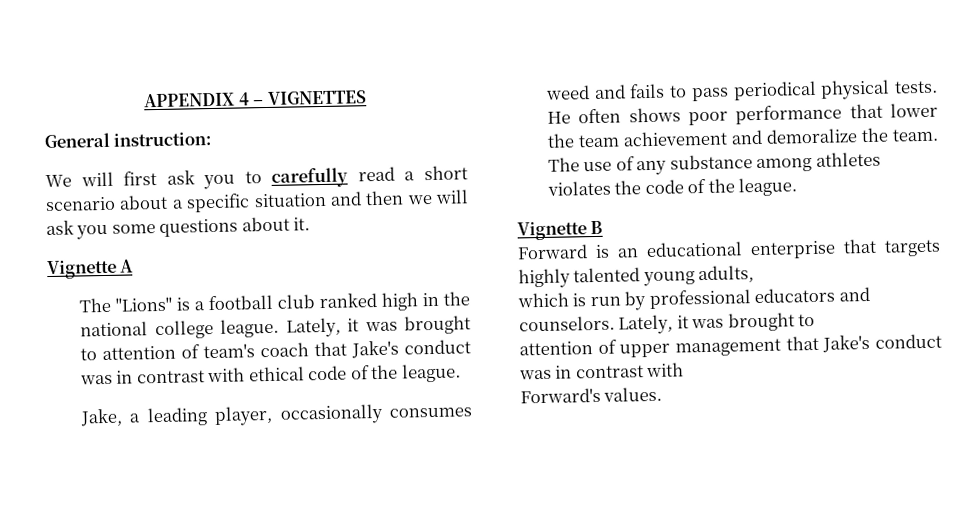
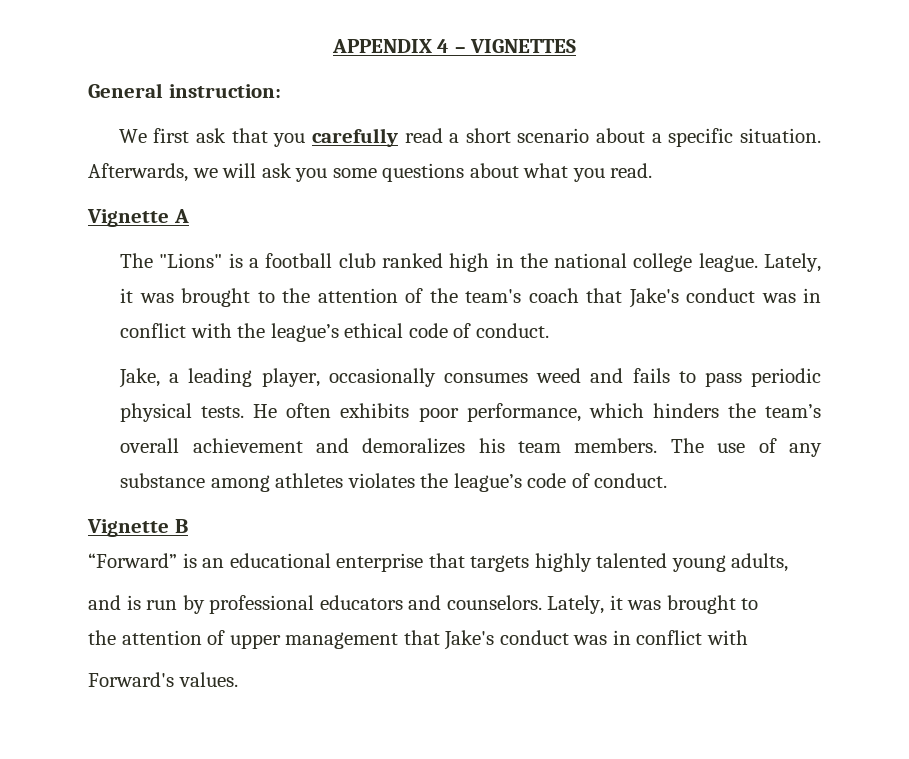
- We will first ask you to carefully read a short scenario about a specific situation and then we will ask you some questions about it.
+ We first ask that you carefully read a short scenario about a specific situation. Afterwards, we will ask you some questions about what you read.
- Lately, it was brought to attention of team's coach that Jake's conduct was in contrast with ethical code of the league.
+ Lately, it was brought to the attention of the team's coach that Jake's conduct was in conflict with the league’s ethical code of conduct.
- Jake, a leading player, occasionally consumes weed and fails to pass periodical physical tests.
+ Jake, a leading player, occasionally consumes weed and fails to pass periodic physical tests.
- He often shows poor performance that lower the team achievement and demoralize the team.
+ He often exhibits poor performance, which hinders the team’s overall achievement and demoralizes his team members.
- The use of any substance among athletes violates the code of the league.
+ The use of any substance among athletes violates the league’s code of conduct.
- Forward is an educational enterprise that targets highly talented young adults,
+ “Forward” is an educational enterprise that targets highly talented young adults,
- which is run by professional educators and counselors.
+ and is run by professional educators and counselors.
- attention of upper management that Jake's conduct was in contrast with
+ the attention of upper management that Jake's conduct was in conflict with

